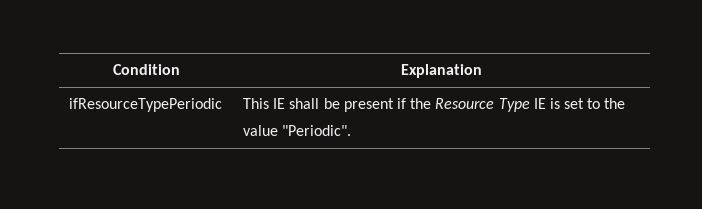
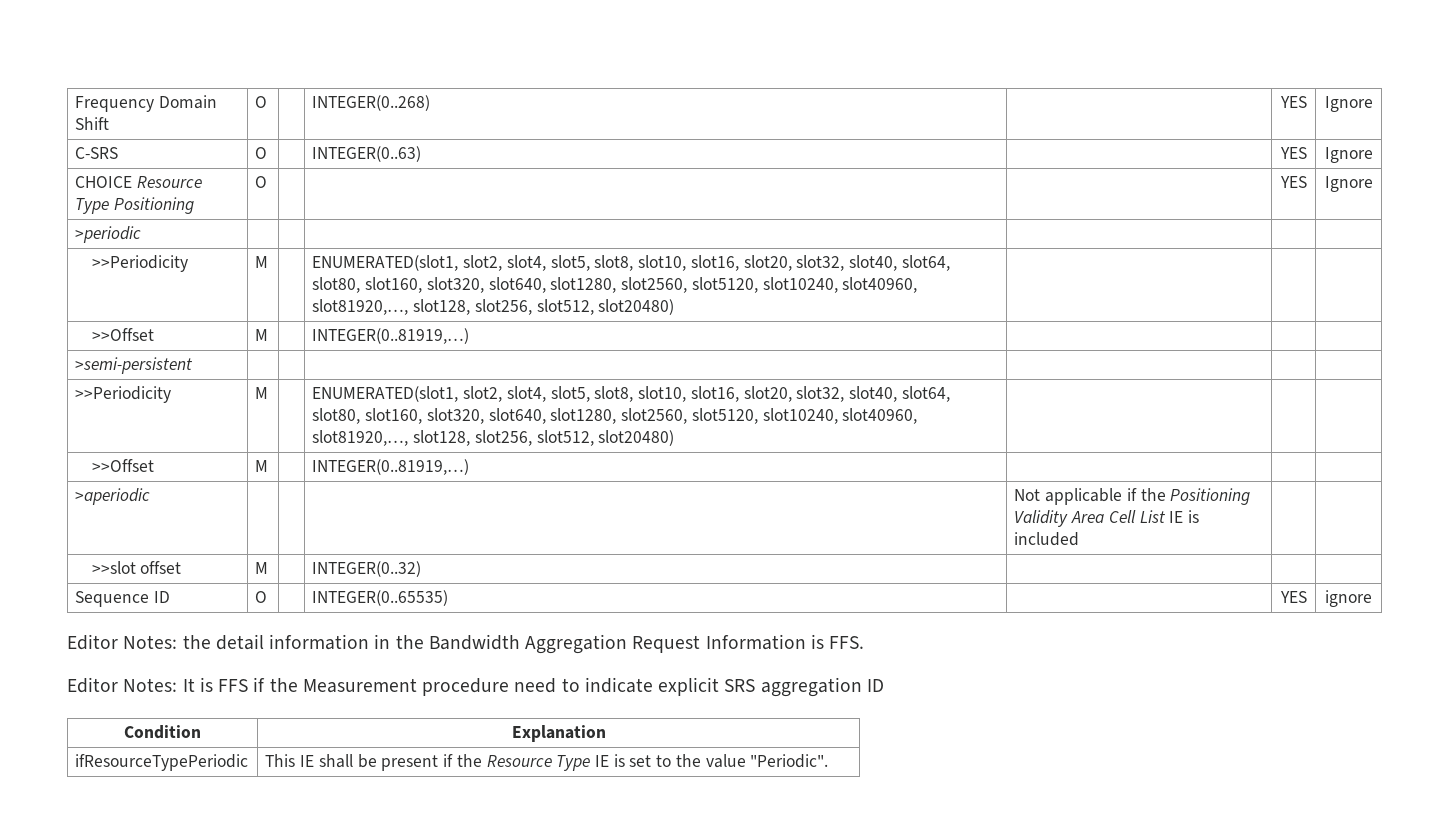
+ Frequency Domain Shift | O | | INTEGER(0..268) | | YES | Ignore
+ C-SRS | O | | INTEGER(0..63) | | YES | Ignore
+ CHOICE Resource Type Positioning | O | | | | YES | Ignore
+ >periodic | | | | | |
+ >>Periodicity | M | | ENUMERATED(slot1, slot2, slot4, slot5, slot8, slot10, slot16, slot20, slot32, slot40, slot64, slot80, slot160, slot320, slot640, slot1280, slot2560, slot5120, slot10240, slot40960, slot81920,…, slot128, slot256, slot512, slot20480) | | |
+ >>Offset | M | | INTEGER(0..81919,…) | | |
+ >semi-persistent | | | | | |
+ >>Periodicity | M | | ENUMERATED(slot1, slot2, slot4, slot5, slot8, slot10, slot16, slot20, slot32, slot40, slot64, slot80, slot160, slot320, slot640, slot1280, slot2560, slot5120, slot10240, slot40960, slot81920,…, slot128, slot256, slot512, slot20480) | | |
+ >>Offset | M | | INTEGER(0..81919,…) | | |
+ >aperiodic | | | | Not applicable if the Positioning Validity Area Cell List IE is included | |
+ >>slot offset | M | | INTEGER(0..32) | | |
+ Sequence ID | O | | INTEGER(0..65535) | | YES | ignore
+ Editor Notes: the detail information in the Bandwidth Aggregation Request Information is FFS.
+ Editor Notes: It is FFS if the Measurement procedure need to indicate explicit SRS aggregation ID

